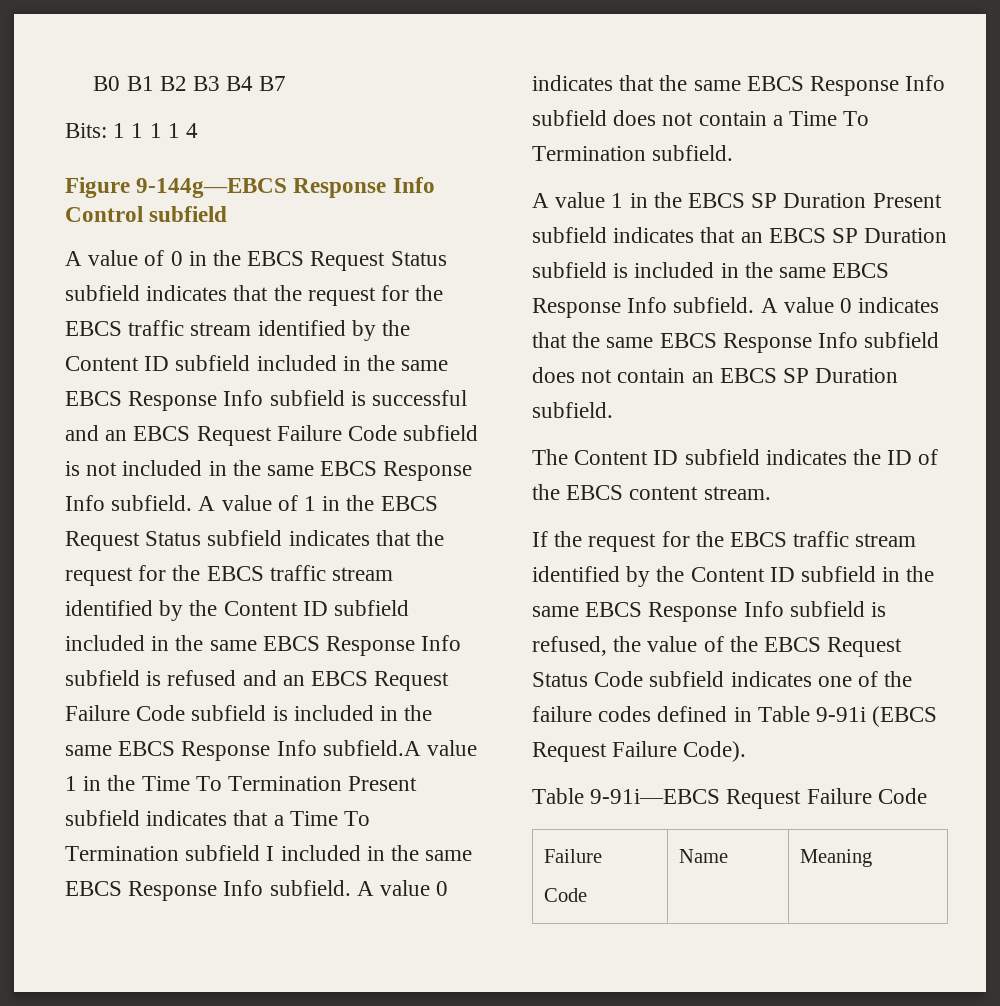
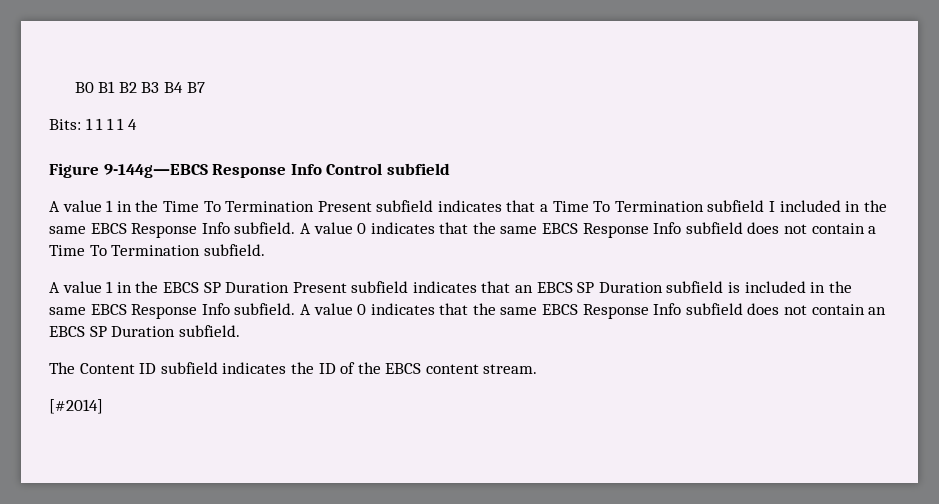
- A value of 0 in the EBCS Request Status subfield indicates that the request for the EBCS traffic stream identified by the Content ID subfield included in the same EBCS Response Info subfield is successful and an EBCS Request Failure Code subfield is not included in the same EBCS Response Info subfield. A value of 1 in the EBCS Request Status subfield indicates that the request for the EBCS traffic stream identified by the Content ID subfield included in the same EBCS Response Info subfield is refused and an EBCS Request Failure Code subfield is included in the same EBCS Response Info subfield.A value 1 in the Time To Termination Present subfield indicates that a Time To Termination subfield I included in the same EBCS Response Info subfield.
+ A value 1 in the Time To Termination Present subfield indicates that a Time To Termination subfield I included in the same EBCS Response Info subfield.
- If the request for the EBCS traffic stream identified by the Content ID subfield in the same EBCS Response Info subfield is refused, the value of the EBCS Request Status Code subfield indicates one of the failure codes defined in Table 9-91i (EBCS Request Failure Code).
- Table 9-91i—EBCS Request Failure Code
- Failure
- Code | Name | Meaning
+ [#2014]

